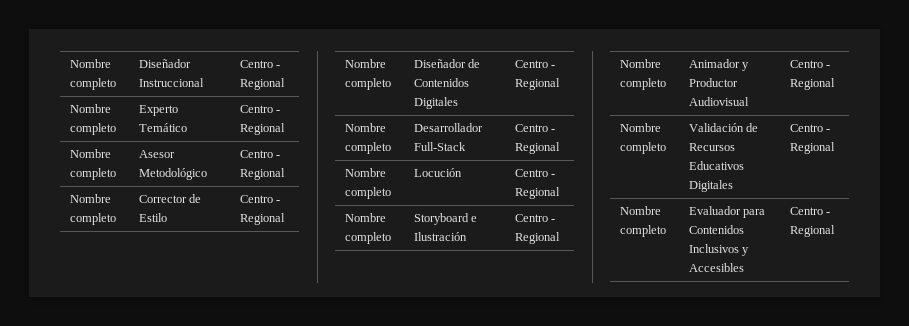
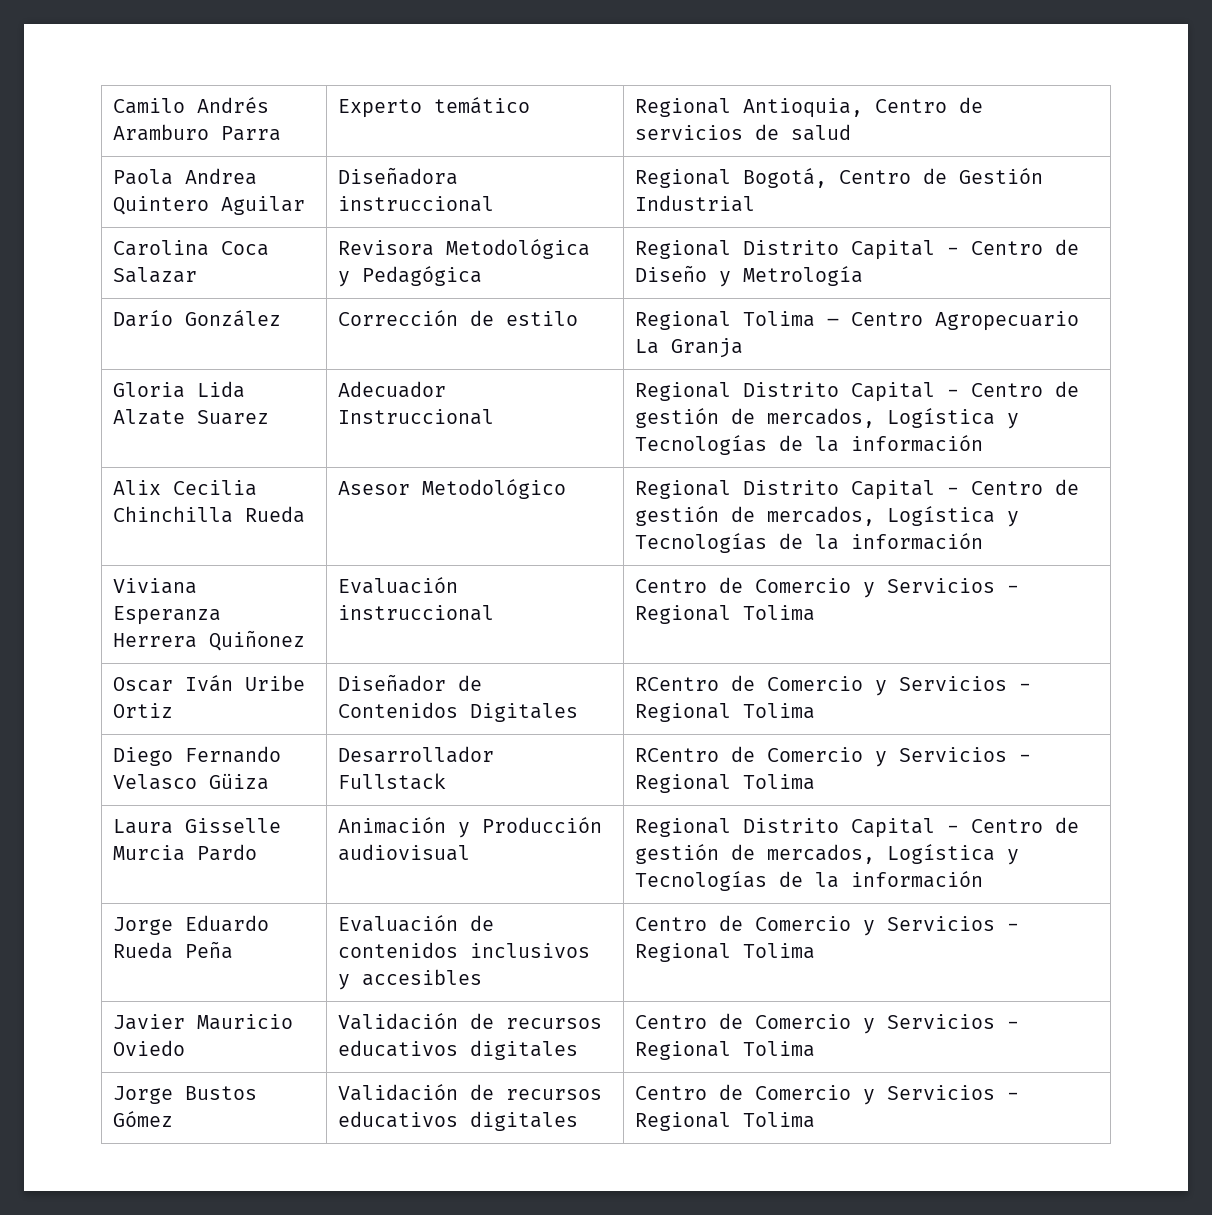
- Nombre completo | Diseñador Instruccional | Centro - Regional
- Nombre completo | Experto Temático | Centro - Regional
- Nombre completo | Asesor Metodológico | Centro - Regional
- Nombre completo | Corrector de Estilo | Centro - Regional
- Nombre completo | Diseñador de Contenidos Digitales | Centro - Regional
- Nombre completo | Desarrollador Full-Stack | Centro - Regional
- Nombre completo | Locución | Centro - Regional
- Nombre completo | Storyboard e Ilustración | Centro - Regional
- Nombre completo | Animador y Productor Audiovisual | Centro - Regional
- Nombre completo | Validación de Recursos Educativos Digitales | Centro - Regional
- Nombre completo | Evaluador para Contenidos Inclusivos y Accesibles | Centro - Regional
+ Camilo Andrés Aramburo Parra | Experto temático | Regional Antioquia, Centro de servicios de salud
+ Paola Andrea Quintero Aguilar | Diseñadora instruccional | Regional Bogotá, Centro de Gestión Industrial
+ Carolina Coca Salazar | Revisora Metodológica y Pedagógica | Regional Distrito Capital - Centro de Diseño y Metrología
+ Darío González | Corrección de estilo | Regional Tolima – Centro Agropecuario La Granja
+ Gloria Lida Alzate Suarez | Adecuador Instruccional | Regional Distrito Capital - Centro de gestión de mercados, Logística y Tecnologías de la información
+ Alix Cecilia Chinchilla Rueda | Asesor Metodológico | Regional Distrito Capital - Centro de gestión de mercados, Logística y Tecnologías de la información
+ Viviana Esperanza Herrera Quiñonez | Evaluación instruccional | Centro de Comercio y Servicios - Regional Tolima
+ Oscar Iván Uribe Ortiz | Diseñador de Contenidos Digitales | RCentro de Comercio y Servicios - Regional Tolima
+ Diego Fernando Velasco Güiza | Desarrollador Fullstack | RCentro de Comercio y Servicios - Regional Tolima
+ Laura Gisselle Murcia Pardo | Animación y Producción audiovisual | Regional Distrito Capital - Centro de gestión de mercados, Logística y Tecnologías de la información
+ Jorge Eduardo Rueda Peña | Evaluación de contenidos inclusivos y accesibles | Centro de Comercio y Servicios - Regional Tolima
+ Javier Mauricio Oviedo | Validación de recursos educativos digitales | Centro de Comercio y Servicios - Regional Tolima
+ Jorge Bustos Gómez | Validación de recursos educativos digitales | Centro de Comercio y Servicios - Regional Tolima

